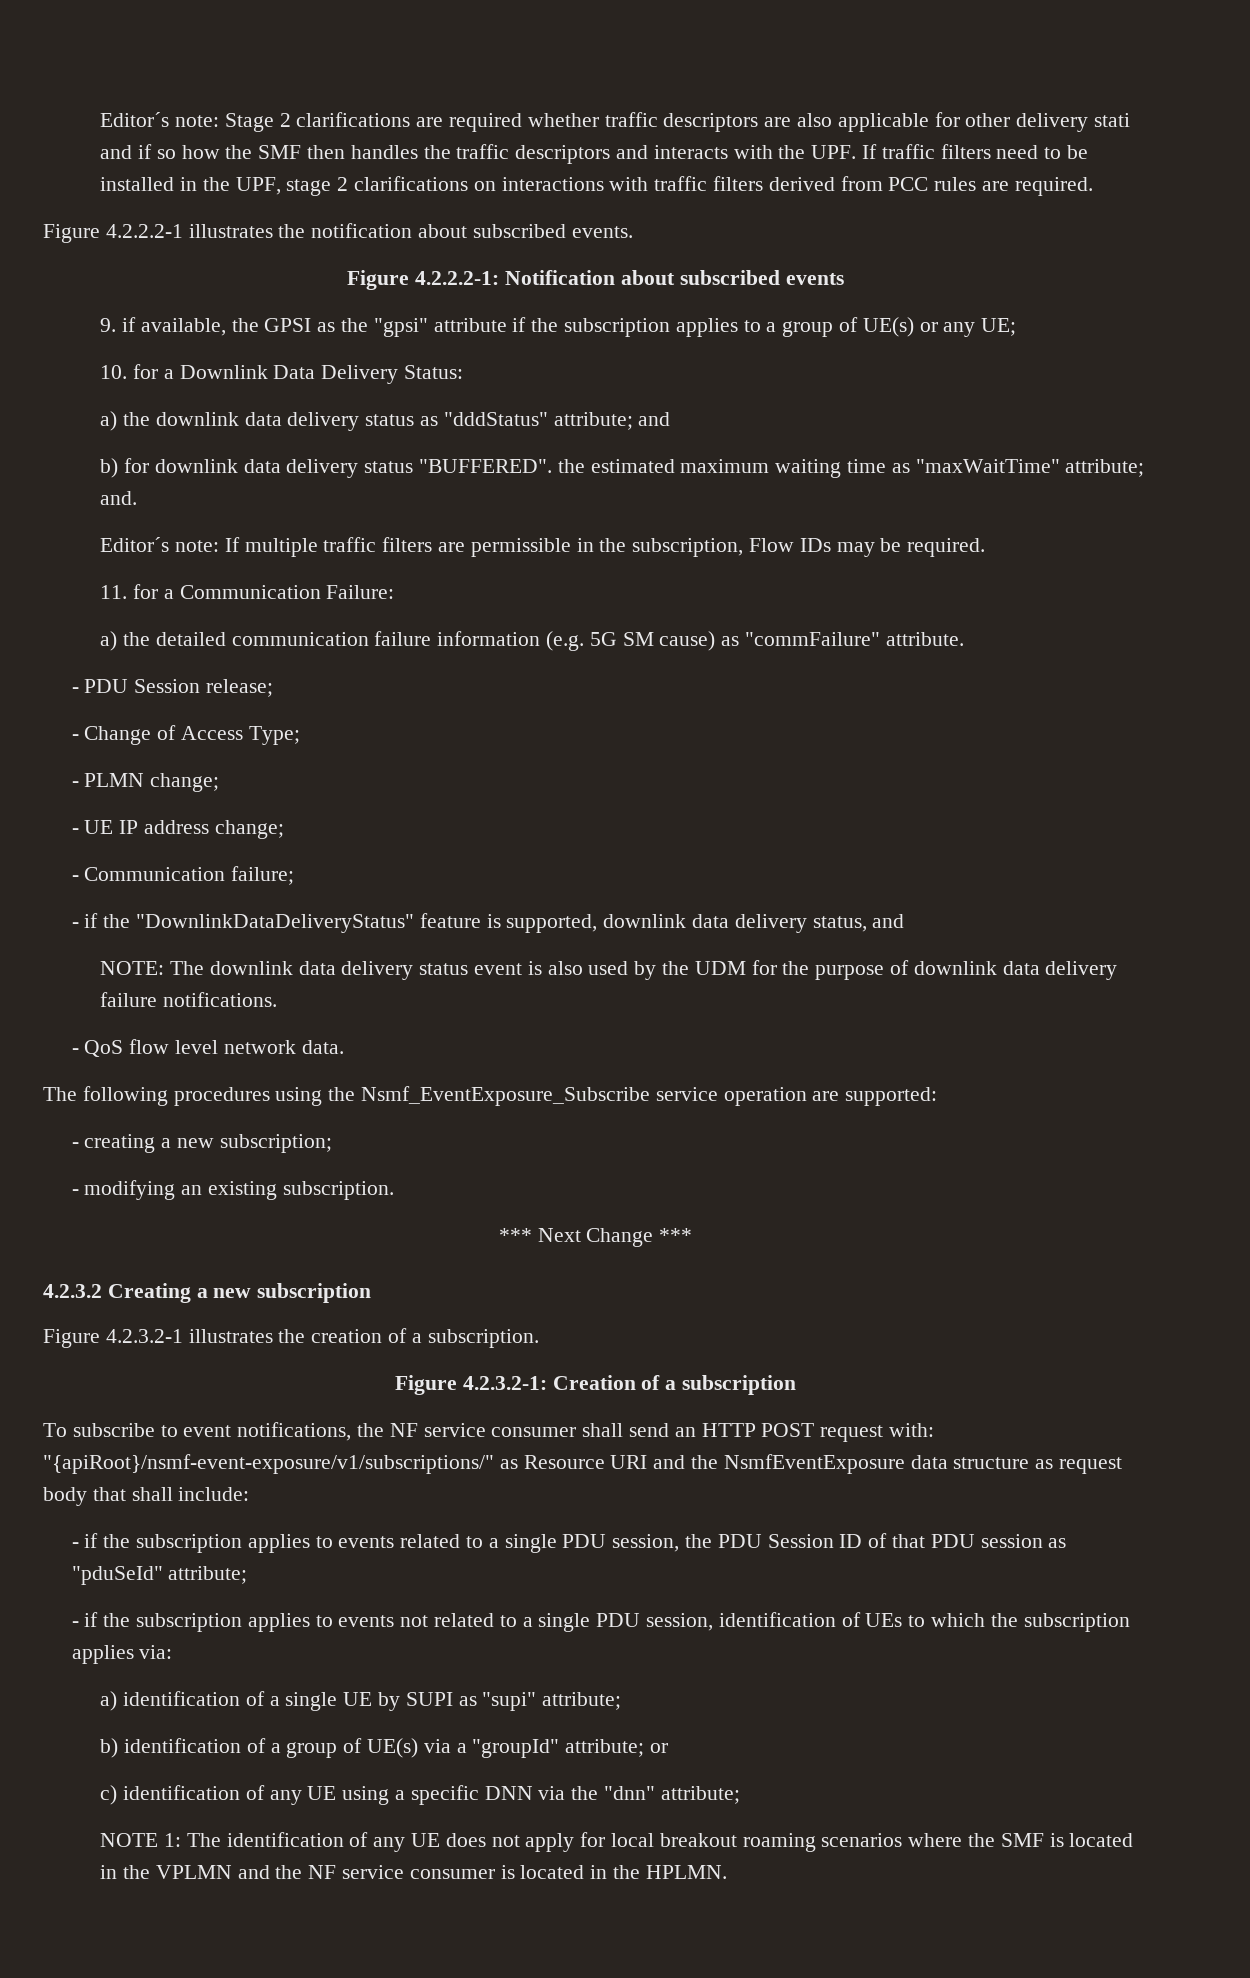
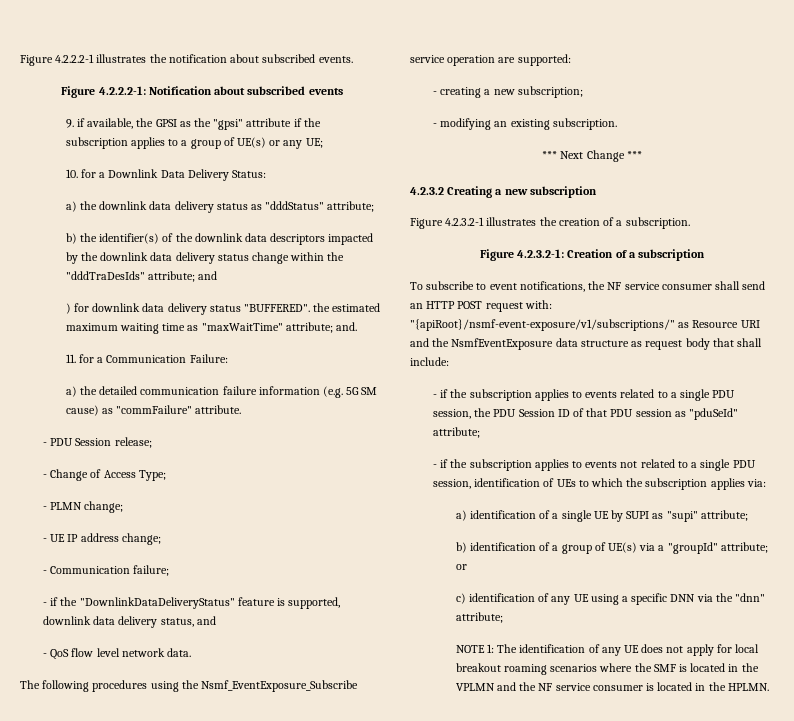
- Editor´s note: Stage 2 clarifications are required whether traffic descriptors are also applicable for other delivery stati and if so how the SMF then handles the traffic descriptors and interacts with the UPF. If traffic filters need to be installed in the UPF, stage 2 clarifications on interactions with traffic filters derived from PCC rules are required.
- a) the downlink data delivery status as "dddStatus" attribute; and
- b) for downlink data delivery status "BUFFERED". the estimated maximum waiting time as "maxWaitTime" attribute; and.
+ a) the downlink data delivery status as "dddStatus" attribute;
+ b) the identifier(s) of the downlink data descriptors impacted by the downlink data delivery status change within the "dddTraDesIds" attribute; and
+ ) for downlink data delivery status "BUFFERED". the estimated maximum waiting time as "maxWaitTime" attribute; and.
- Editor´s note: If multiple traffic filters are permissible in the subscription, Flow IDs may be required.
- NOTE: The downlink data delivery status event is also used by the UDM for the purpose of downlink data delivery failure notifications.

